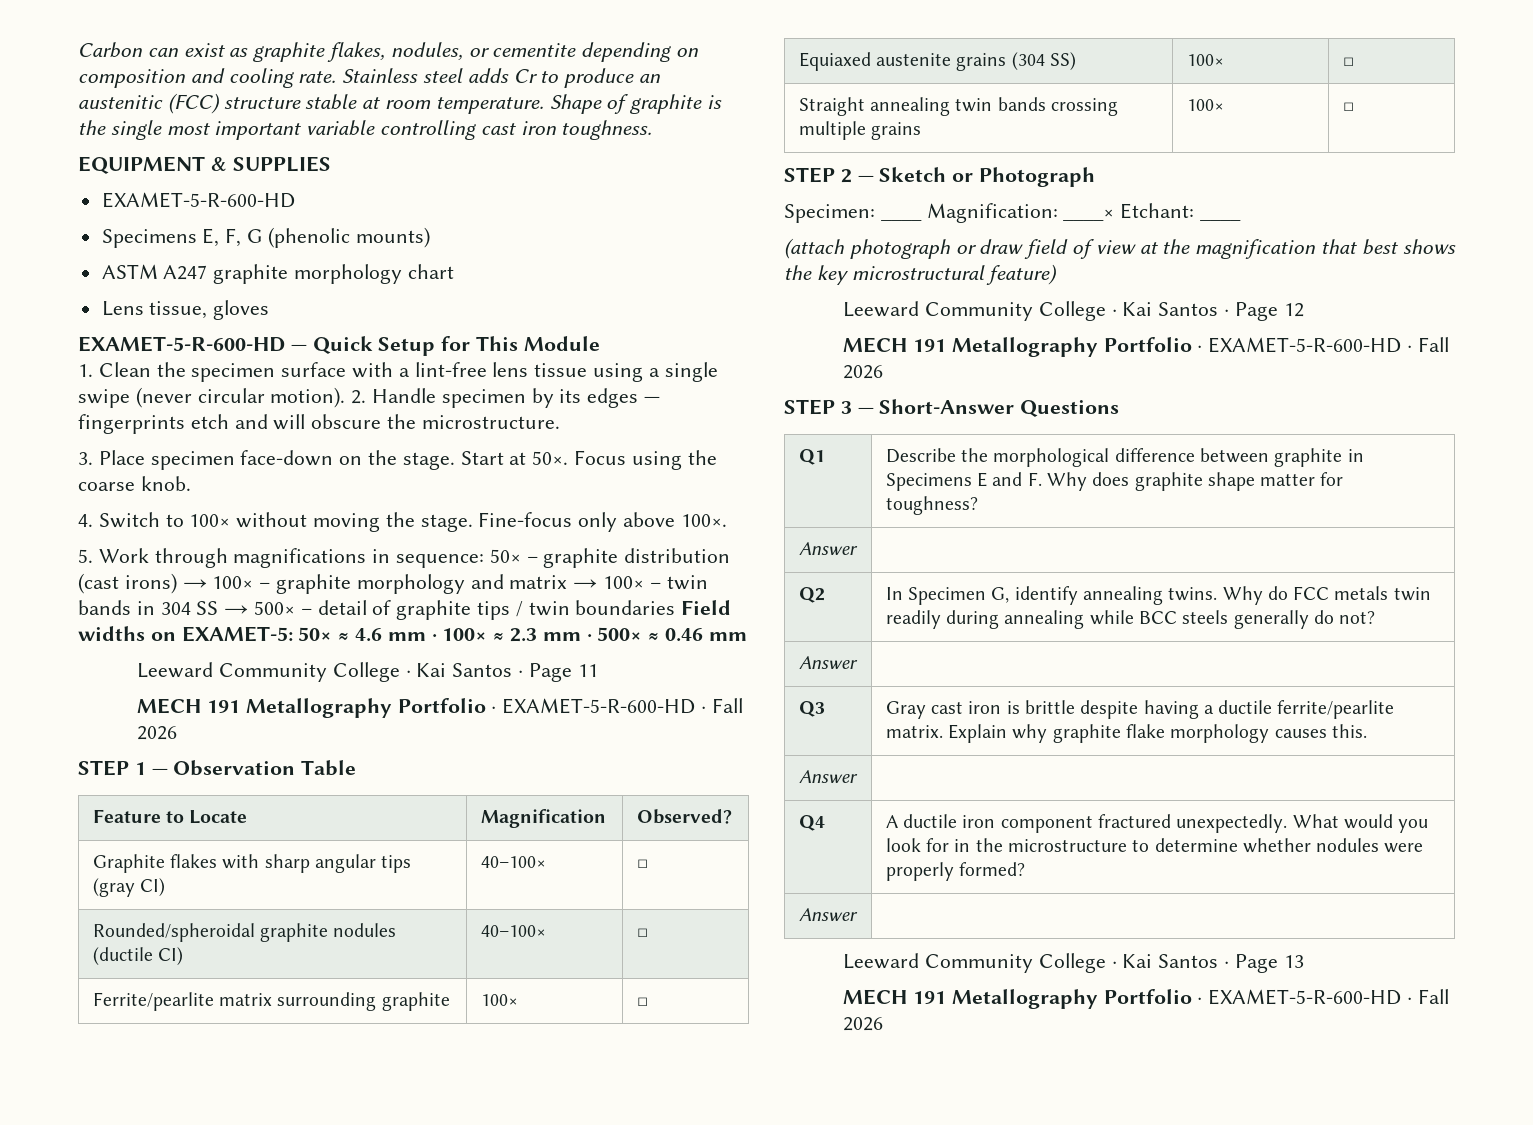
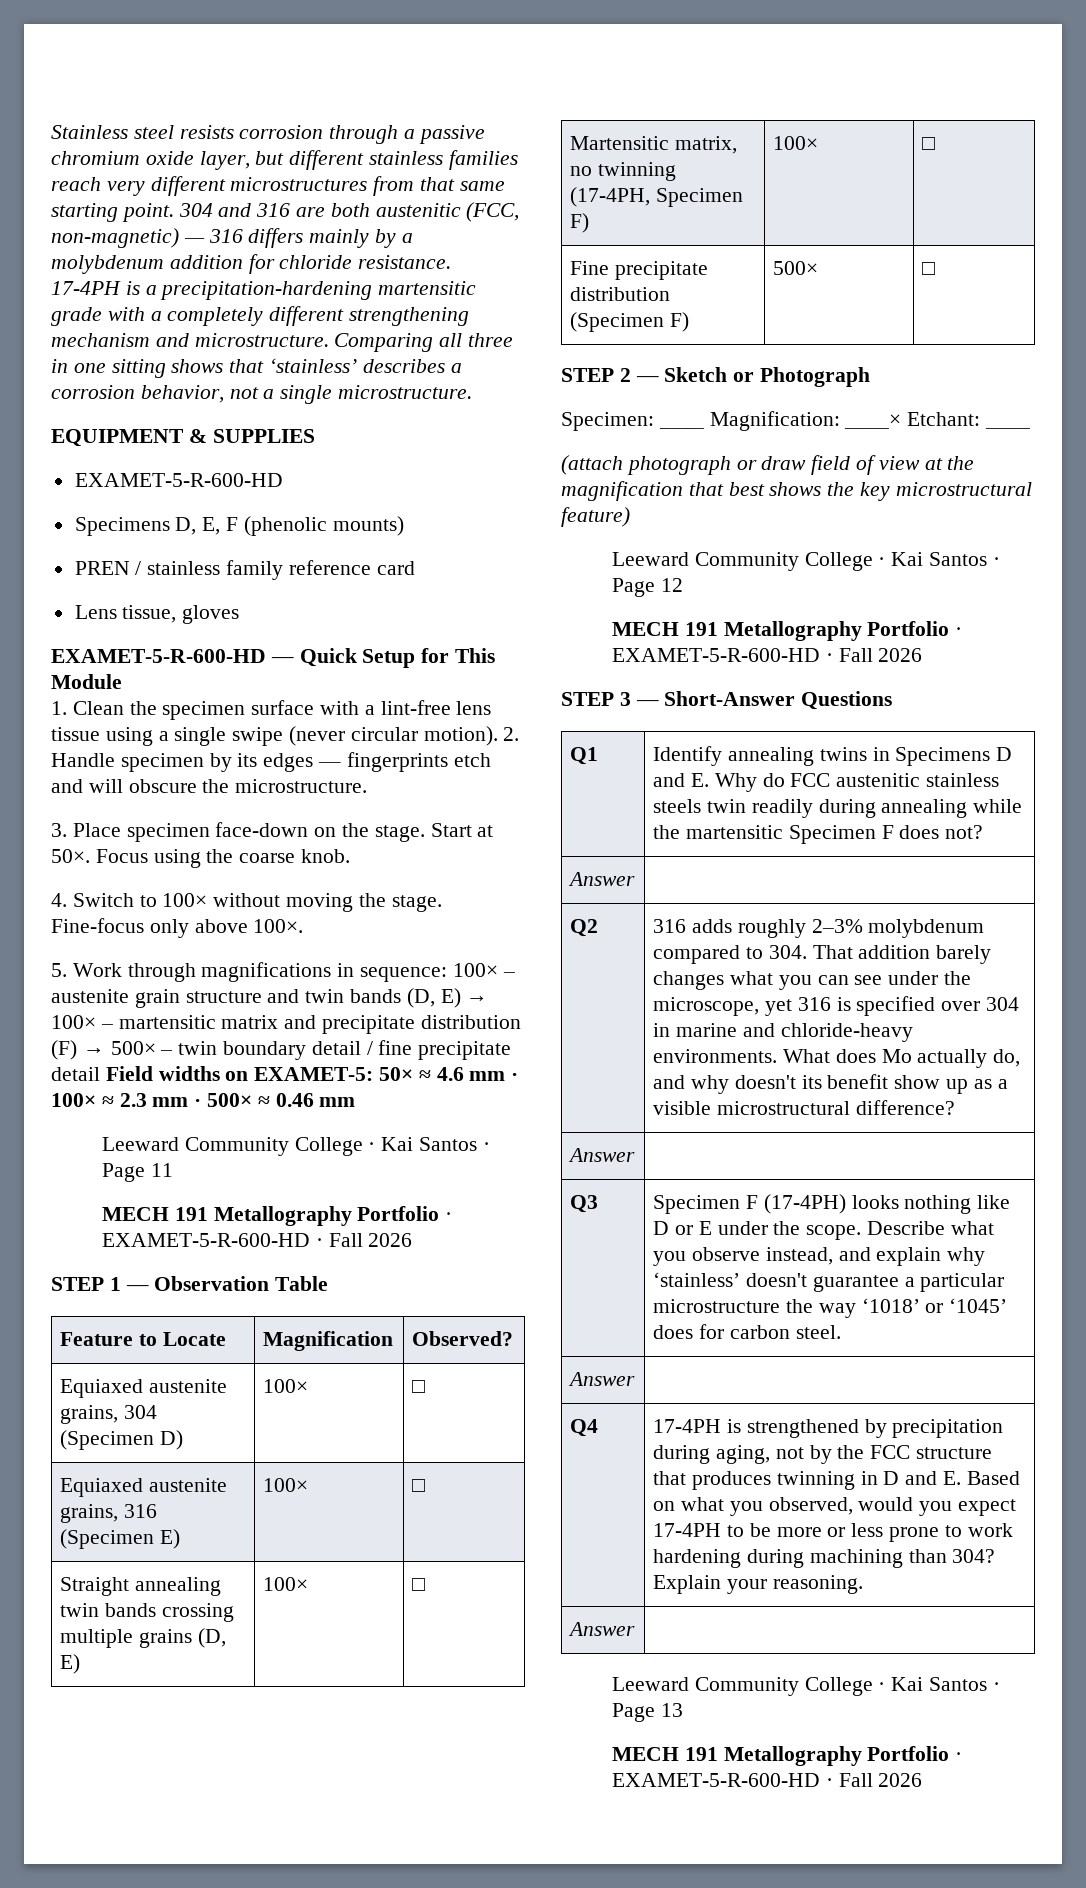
- Carbon can exist as graphite flakes, nodules, or cementite depending on composition and cooling rate. Stainless steel adds Cr to produce an austenitic (FCC) structure stable at room temperature. Shape of graphite is the single most important variable controlling cast iron toughness.
+ Stainless steel resists corrosion through a passive chromium oxide layer, but different stainless families reach very different microstructures from that same starting point. 304 and 316 are both austenitic (FCC, non-magnetic) — 316 differs mainly by a molybdenum addition for chloride resistance. 17-4PH is a precipitation-hardening martensitic grade with a completely different strengthening mechanism and microstructure. Comparing all three in one sitting shows that ‘stainless’ describes a corrosion behavior, not a single microstructure.
- Specimens E, F, G (phenolic mounts)
+ Specimens D, E, F (phenolic mounts)
- ASTM A247 graphite morphology chart
+ PREN / stainless family reference card
- 5. Work through magnifications in sequence: 50× – graphite distribution (cast irons) → 100× – graphite morphology and matrix → 100× – twin bands in 304 SS → 500× – detail of graphite tips / twin boundaries Field widths on EXAMET-5: 50× ≈ 4.6 mm · 100× ≈ 2.3 mm · 500× ≈ 0.46 mm
+ 5. Work through magnifications in sequence: 100× – austenite grain structure and twin bands (D, E) → 100× – martensitic matrix and precipitate distribution (F) → 500× – twin boundary detail / fine precipitate detail Field widths on EXAMET-5: 50× ≈ 4.6 mm · 100× ≈ 2.3 mm · 500× ≈ 0.46 mm
- Graphite flakes with sharp angular tips (gray CI) | 40–100× | □
- Rounded/spheroidal graphite nodules (ductile CI) | 40–100× | □
- Ferrite/pearlite matrix surrounding graphite | 100× | □
+ Equiaxed austenite grains, 304 (Specimen D) | 100× | □
- Equiaxed austenite grains (304 SS) | 100× | □
+ Equiaxed austenite grains, 316 (Specimen E) | 100× | □
- Straight annealing twin bands crossing multiple grains | 100× | □
+ Straight annealing twin bands crossing multiple grains (D, E) | 100× | □
+ Martensitic matrix, no twinning (17-4PH, Specimen F) | 100× | □
+ Fine precipitate distribution (Specimen F) | 500× | □
- Q1 | Describe the morphological difference between graphite in Specimens E and F. Why does graphite shape matter for toughness?
+ Q1 | Identify annealing twins in Specimens D and E. Why do FCC austenitic stainless steels twin readily during annealing while the martensitic Specimen F does not?
  Answer |
- Q2 | In Specimen G, identify annealing twins. Why do FCC metals twin readily during annealing while BCC steels generally do not?
+ Q2 | 316 adds roughly 2–3% molybdenum compared to 304. That addition barely changes what you can see under the microscope, yet 316 is specified over 304 in marine and chloride-heavy environments. What does Mo actually do, and why doesn't its benefit show up as a visible microstructural difference?
  Answer |
- Q3 | Gray cast iron is brittle despite having a ductile ferrite/pearlite matrix. Explain why graphite flake morphology causes this.
+ Q3 | Specimen F (17-4PH) looks nothing like D or E under the scope. Describe what you observe instead, and explain why ‘stainless’ doesn't guarantee a particular microstructure the way ‘1018’ or ‘1045’ does for carbon steel.
  Answer |
- Q4 | A ductile iron component fractured unexpectedly. What would you look for in the microstructure to determine whether nodules were properly formed?
+ Q4 | 17-4PH is strengthened by precipitation during aging, not by the FCC structure that produces twinning in D and E. Based on what you observed, would you expect 17-4PH to be more or less prone to work hardening during machining than 304? Explain your reasoning.

